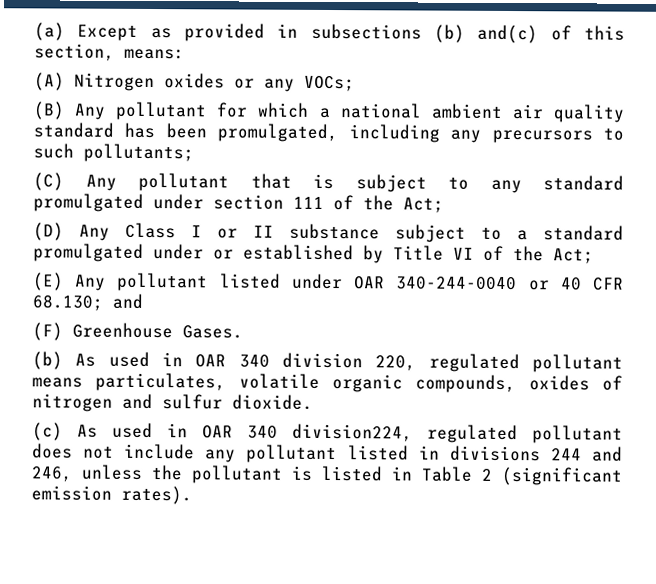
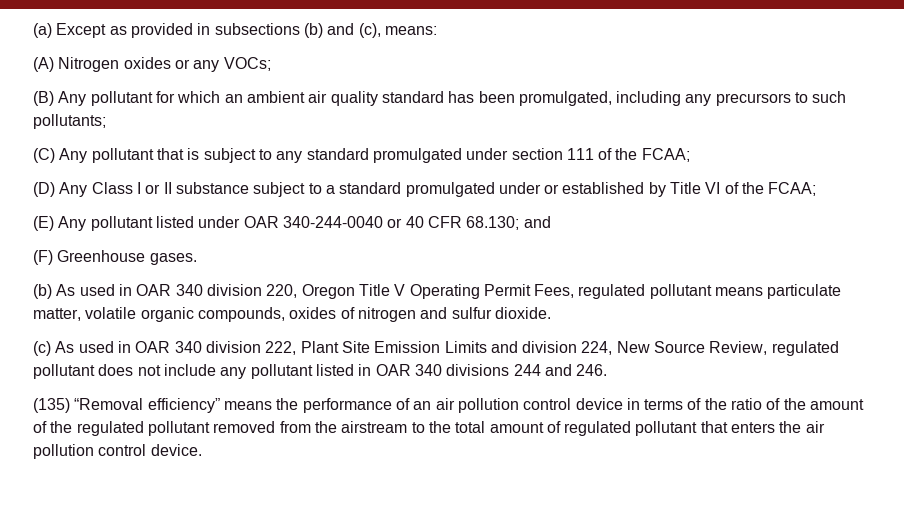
- (a) Except as provided in subsections (b) and(c) of this section, means:
+ (a) Except as provided in subsections (b) and (c), means:
- (B) Any pollutant for which a national ambient air quality standard has been promulgated, including any precursors to such pollutants;
+ (B) Any pollutant for which an ambient air quality standard has been promulgated, including any precursors to such pollutants;
- (C) Any pollutant that is subject to any standard promulgated under section 111 of the Act;
+ (C) Any pollutant that is subject to any standard promulgated under section 111 of the FCAA;
- (D) Any Class I or II substance subject to a standard promulgated under or established by Title VI of the Act;
+ (D) Any Class I or II substance subject to a standard promulgated under or established by Title VI of the FCAA;
- (F) Greenhouse Gases.
+ (F) Greenhouse gases.
- (b) As used in OAR 340 division 220, regulated pollutant means particulates, volatile organic compounds, oxides of nitrogen and sulfur dioxide.
+ (b) As used in OAR 340 division 220, Oregon Title V Operating Permit Fees, regulated pollutant means particulate matter, volatile organic compounds, oxides of nitrogen and sulfur dioxide.
- (c) As used in OAR 340 division224, regulated pollutant does not include any pollutant listed in divisions 244 and 246, unless the pollutant is listed in Table 2 (significant emission rates).
+ (c) As used in OAR 340 division 222, Plant Site Emission Limits and division 224, New Source Review, regulated pollutant does not include any pollutant listed in OAR 340 divisions 244 and 246.
+ (135) “Removal efficiency” means the performance of an air pollution control device in terms of the ratio of the amount of the regulated pollutant removed from the airstream to the total amount of regulated pollutant that enters the air pollution control device.

